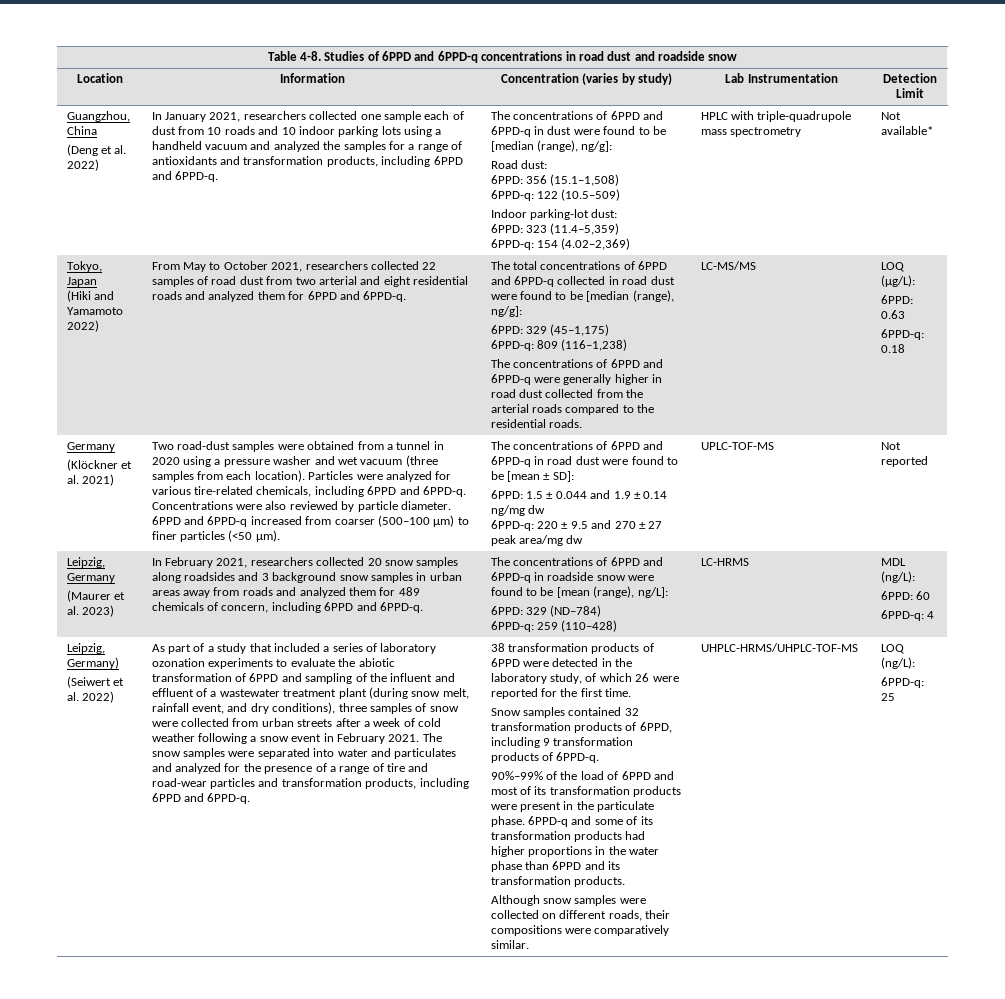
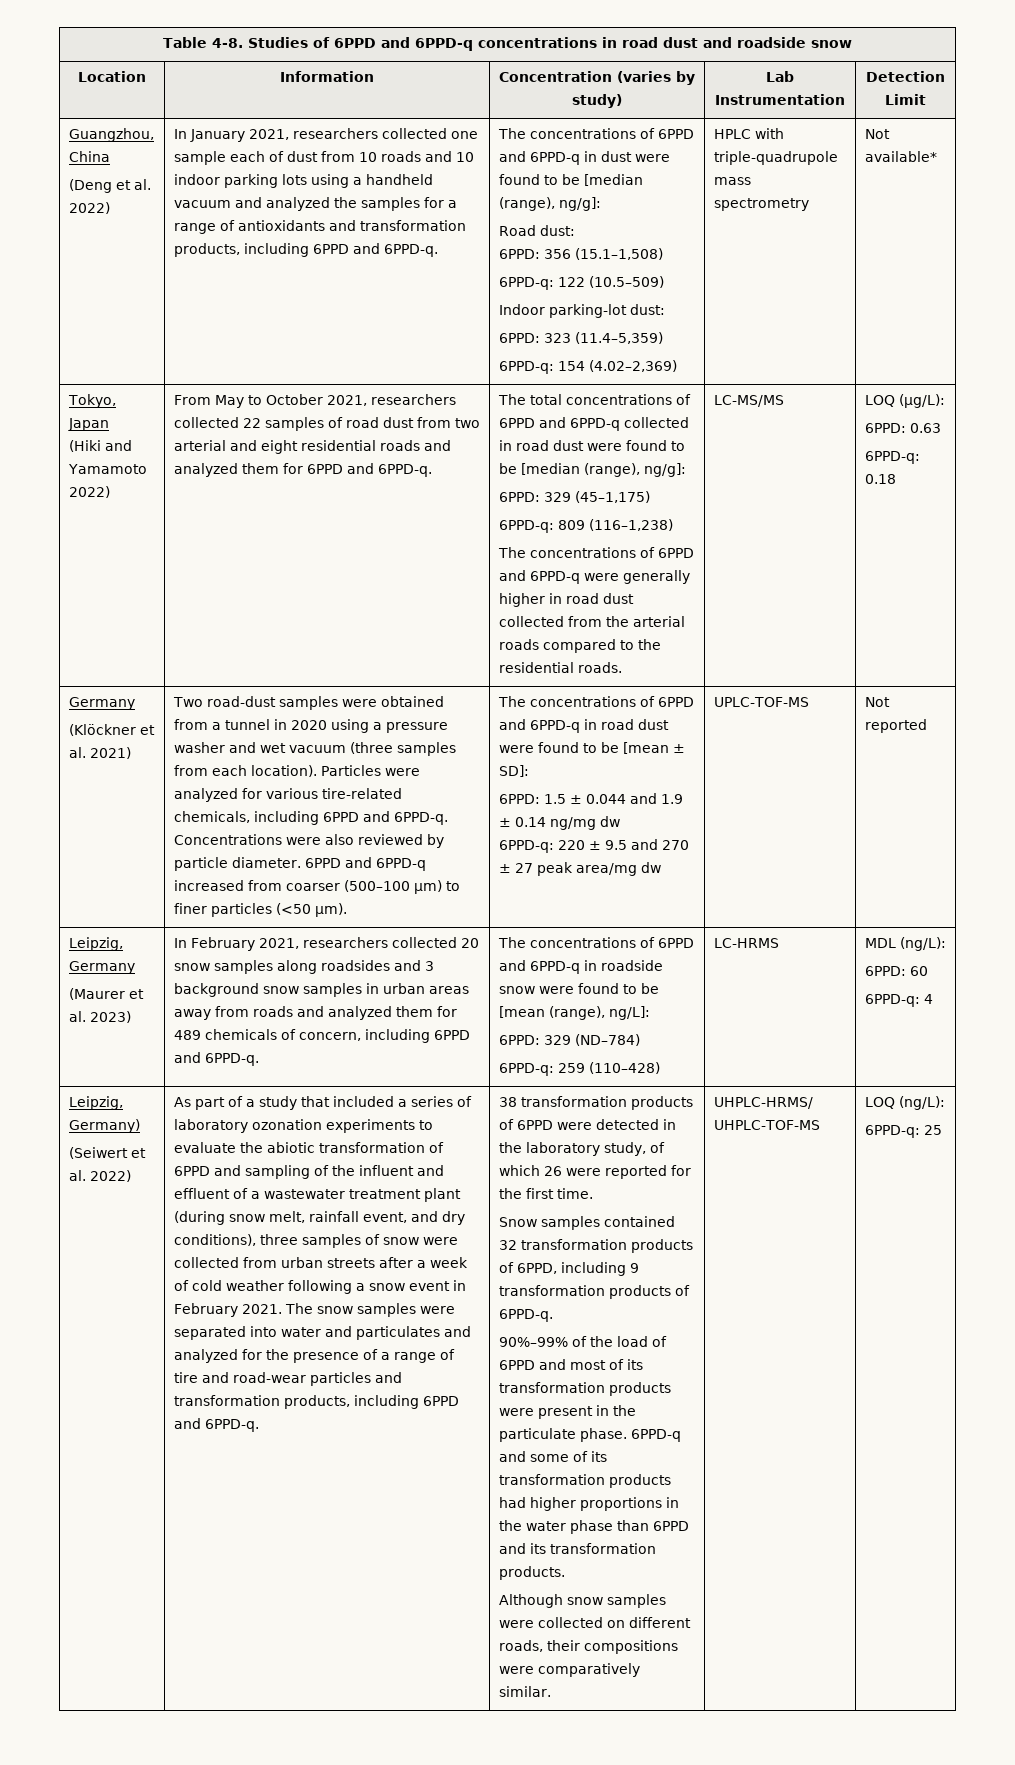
- UHPLC-HRMS/UHPLC-TOF-MS
+ UHPLC-HRMS/ UHPLC-TOF-MS

